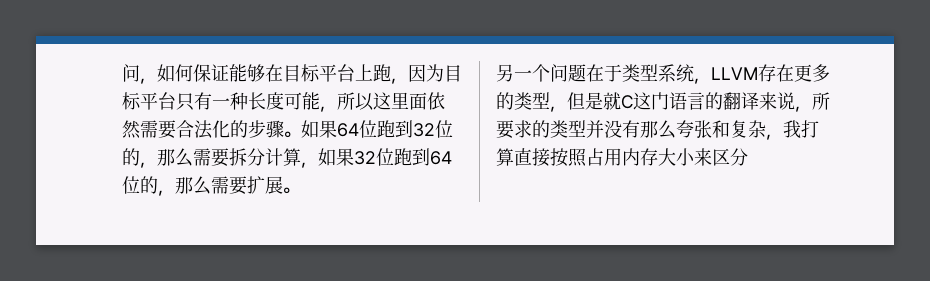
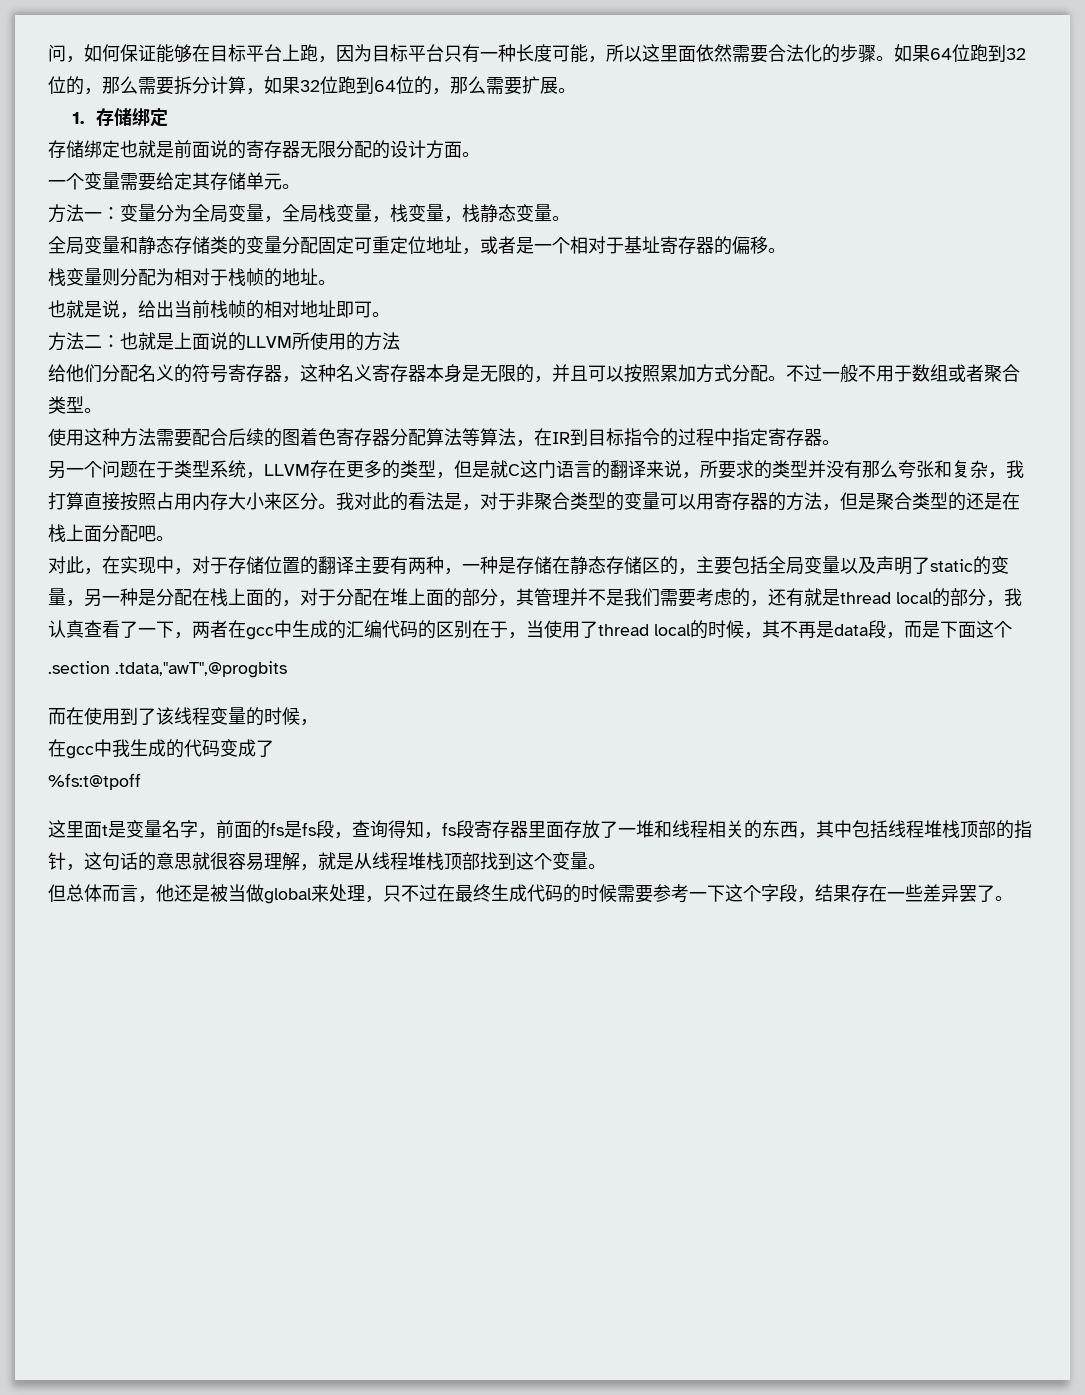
+ 1.存储绑定
+ 存储绑定也就是前面说的寄存器无限分配的设计方面。
+ 一个变量需要给定其存储单元。
+ 方法一：变量分为全局变量，全局栈变量，栈变量，栈静态变量。
+ 全局变量和静态存储类的变量分配固定可重定位地址，或者是一个相对于基址寄存器的偏移。
+ 栈变量则分配为相对于栈帧的地址。
+ 也就是说，给出当前栈帧的相对地址即可。
+ 方法二：也就是上面说的LLVM所使用的方法
+ 给他们分配名义的符号寄存器，这种名义寄存器本身是无限的，并且可以按照累加方式分配。不过一般不用于数组或者聚合类型。
+ 使用这种方法需要配合后续的图着色寄存器分配算法等算法，在IR到目标指令的过程中指定寄存器。
- 另一个问题在于类型系统，LLVM存在更多的类型，但是就C这门语言的翻译来说，所要求的类型并没有那么夸张和复杂，我打算直接按照占用内存大小来区分
+ 另一个问题在于类型系统，LLVM存在更多的类型，但是就C这门语言的翻译来说，所要求的类型并没有那么夸张和复杂，我打算直接按照占用内存大小来区分。我对此的看法是，对于非聚合类型的变量可以用寄存器的方法，但是聚合类型的还是在栈上面分配吧。
+ 对此，在实现中，对于存储位置的翻译主要有两种，一种是存储在静态存储区的，主要包括全局变量以及声明了static的变量，另一种是分配在栈上面的，对于分配在堆上面的部分，其管理并不是我们需要考虑的，还有就是thread local的部分，我认真查看了一下，两者在gcc中生成的汇编代码的区别在于，当使用了thread local的时候，其不再是data段，而是下面这个
+ .section .tdata,"awT",@progbits
+ 而在使用到了该线程变量的时候，
+ 在gcc中我生成的代码变成了
+ %fs:t@tpoff
+ 这里面t是变量名字，前面的fs是fs段，查询得知，fs段寄存器里面存放了一堆和线程相关的东西，其中包括线程堆栈顶部的指针，这句话的意思就很容易理解，就是从线程堆栈顶部找到这个变量。
+ 但总体而言，他还是被当做global来处理，只不过在最终生成代码的时候需要参考一下这个字段，结果存在一些差异罢了。

